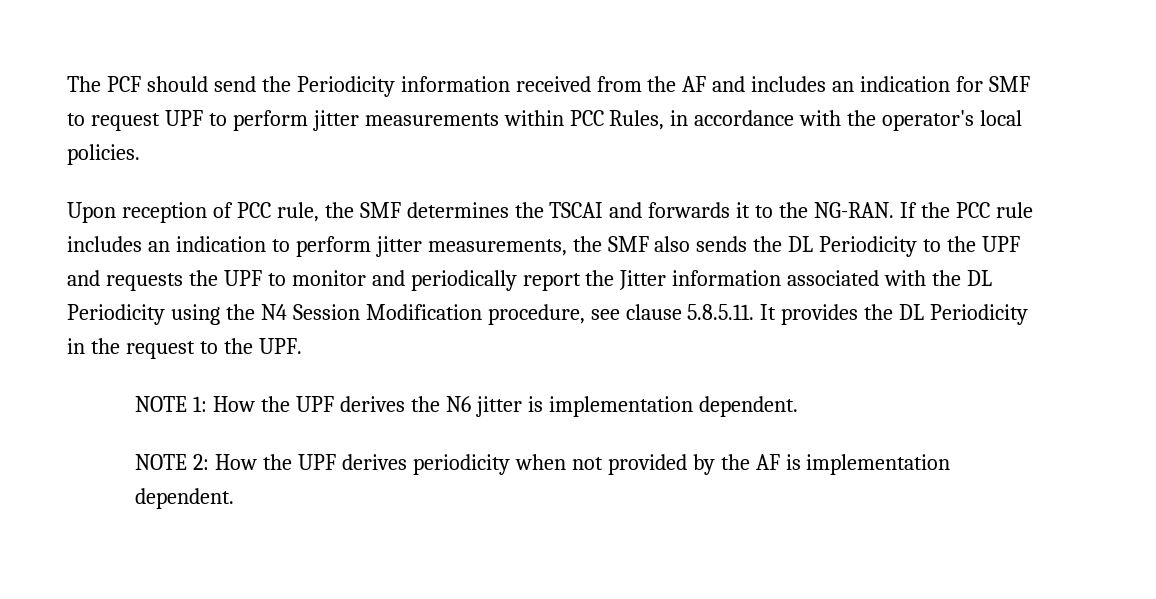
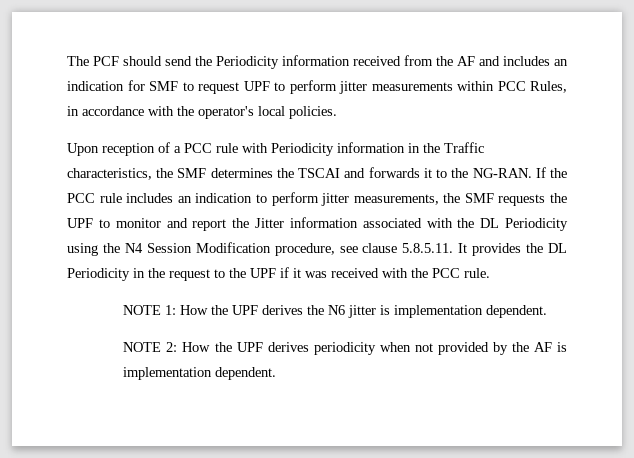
- Upon reception of PCC rule, the SMF determines the TSCAI and forwards it to the NG-RAN.
+ Upon reception of a PCC rule with Periodicity information in the Traffic characteristics, the SMF determines the TSCAI and forwards it to the NG-RAN.
- If the PCC rule includes an indication to perform jitter measurements, the SMF also sends the DL Periodicity to the UPF and requests the UPF to monitor and periodically report the Jitter information associated with the DL Periodicity using the N4 Session Modification procedure, see clause 5.8.5.11. It provides the DL Periodicity in the request to the UPF.
+ If the PCC rule includes an indication to perform jitter measurements, the SMF requests the UPF to monitor and report the Jitter information associated with the DL Periodicity using the N4 Session Modification procedure, see clause 5.8.5.11. It provides the DL Periodicity in the request to the UPF if it was received with the PCC rule.

